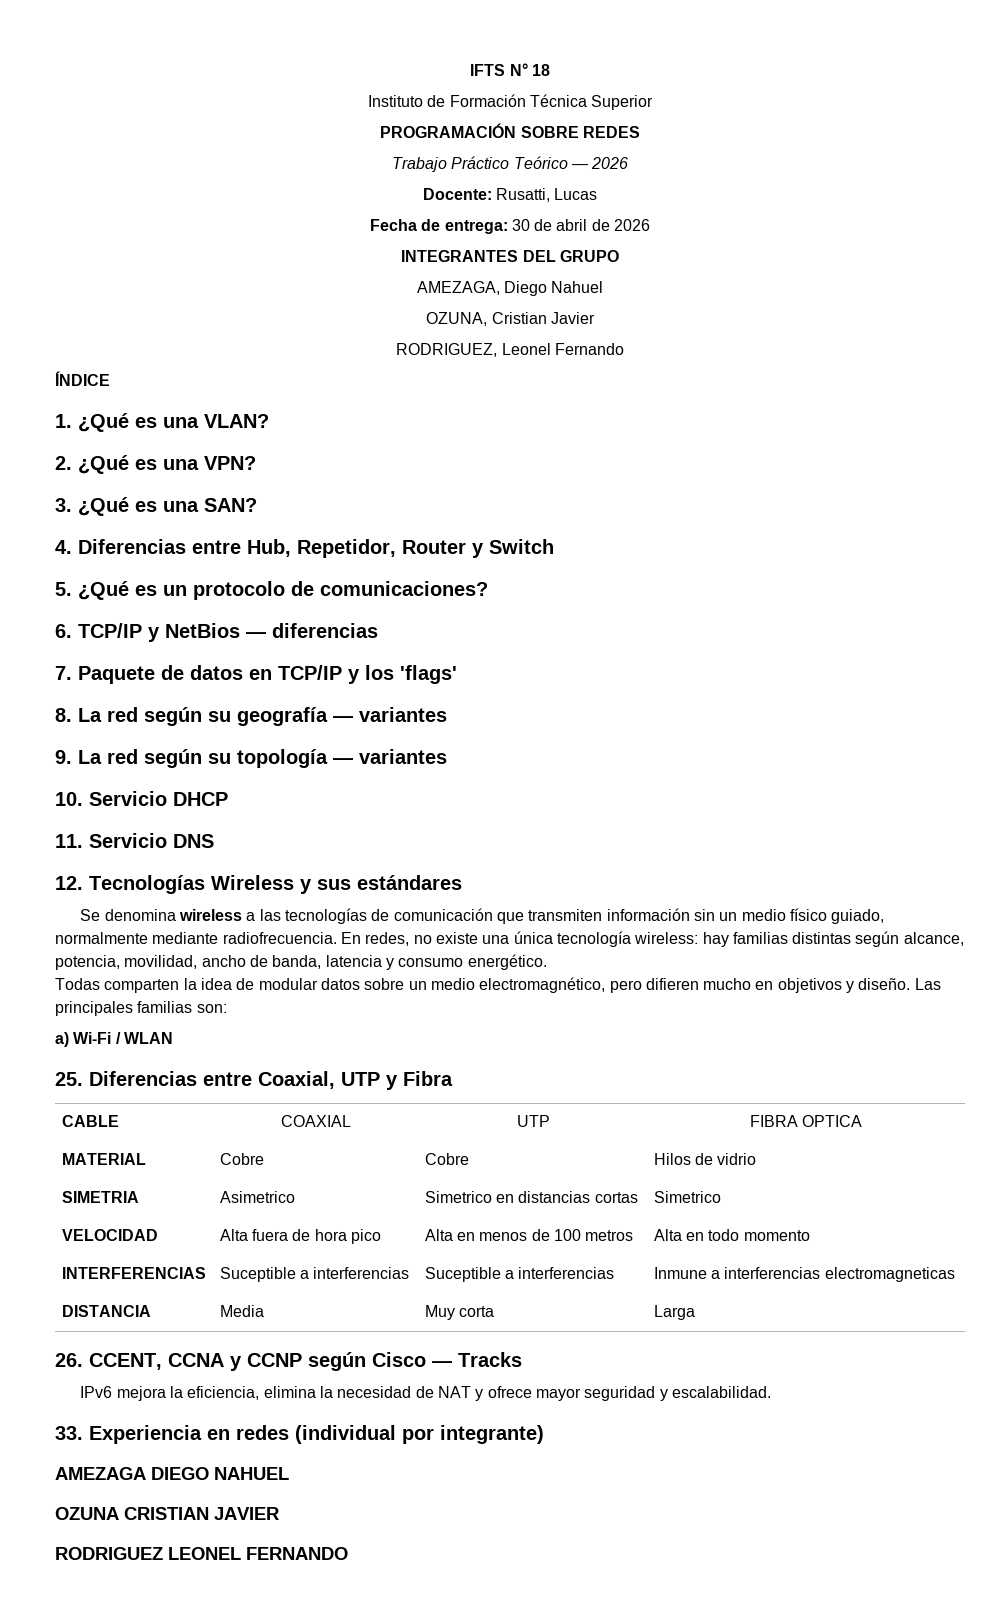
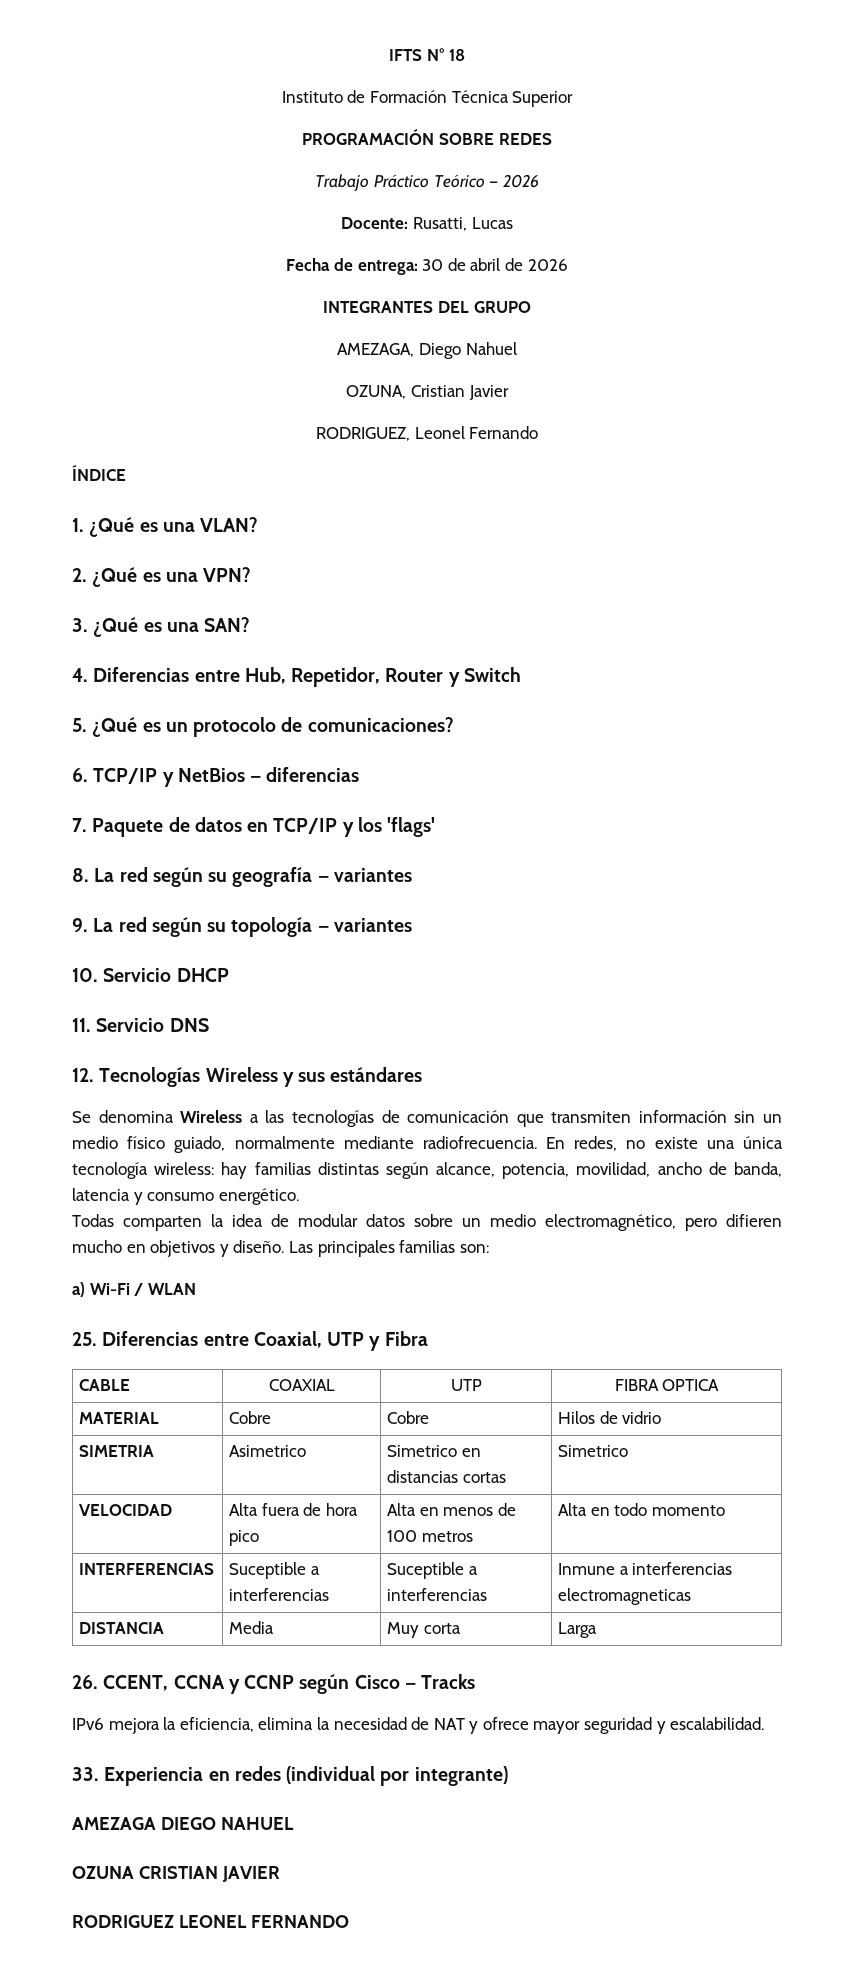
- Se denomina wireless a las tecnologías de comunicación que transmiten información sin un medio físico guiado, normalmente mediante radiofrecuencia.
+ Se denomina Wireless a las tecnologías de comunicación que transmiten información sin un medio físico guiado, normalmente mediante radiofrecuencia.

